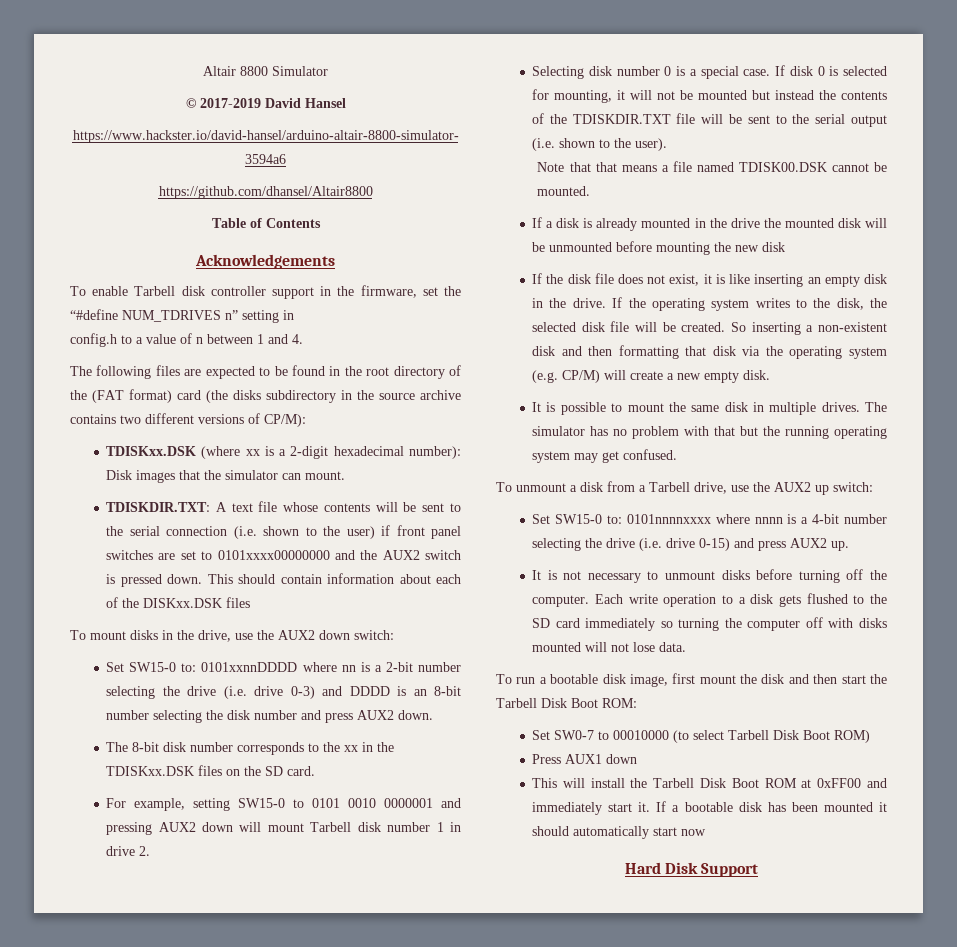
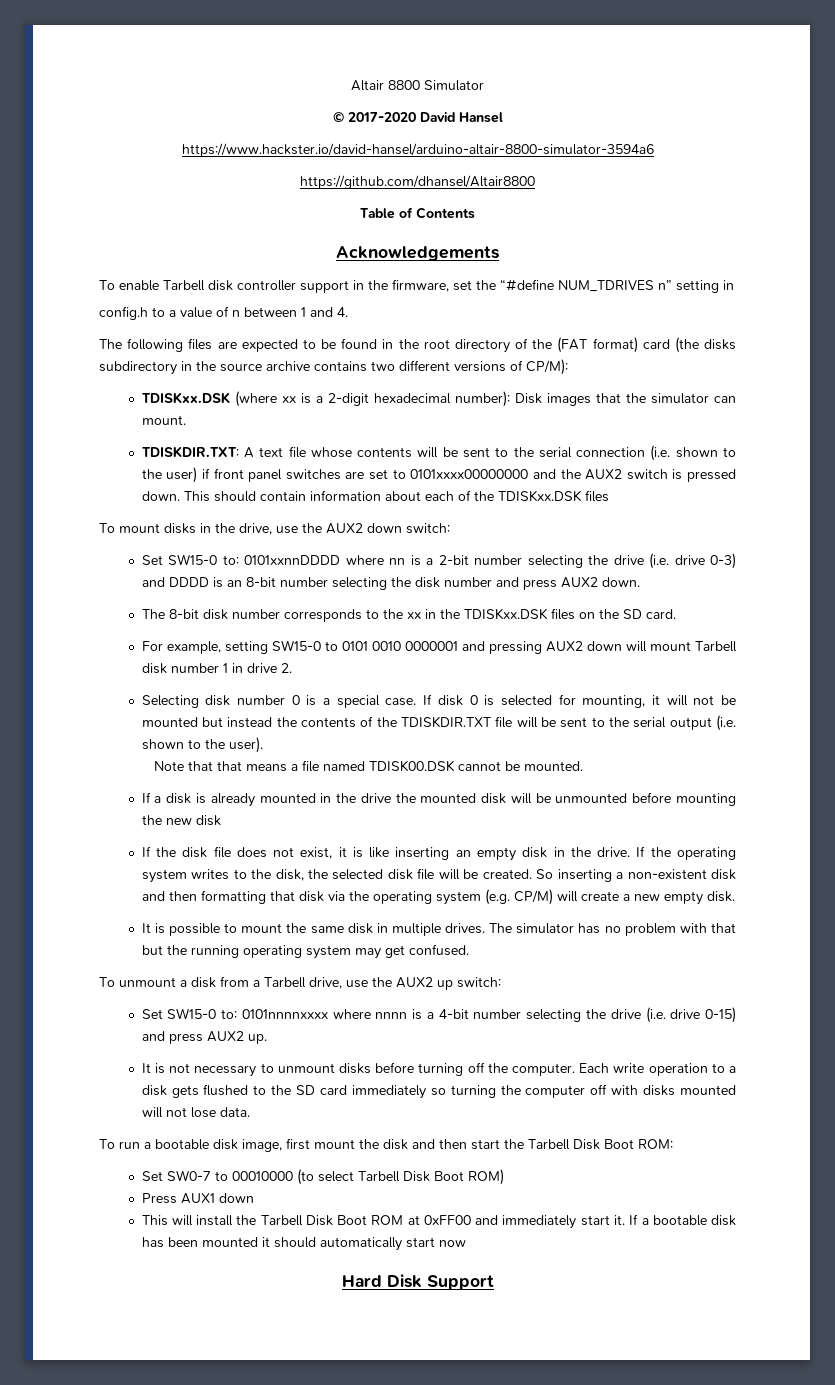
- © 2017-2019 David Hansel
+ © 2017-2020 David Hansel
- This should contain information about each of the DISKxx.DSK files
+ This should contain information about each of the TDISKxx.DSK files

